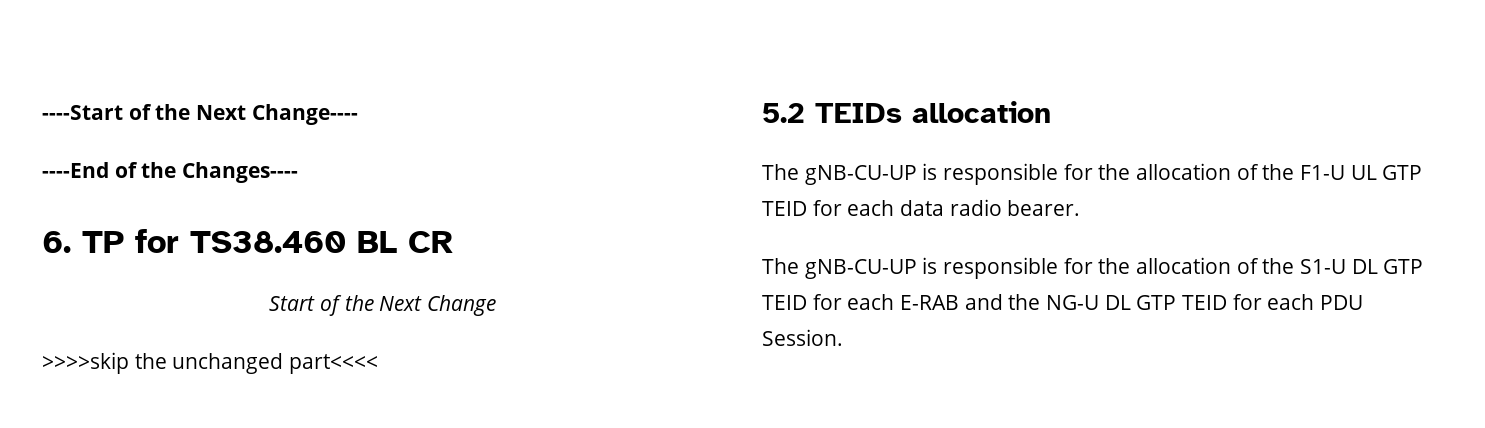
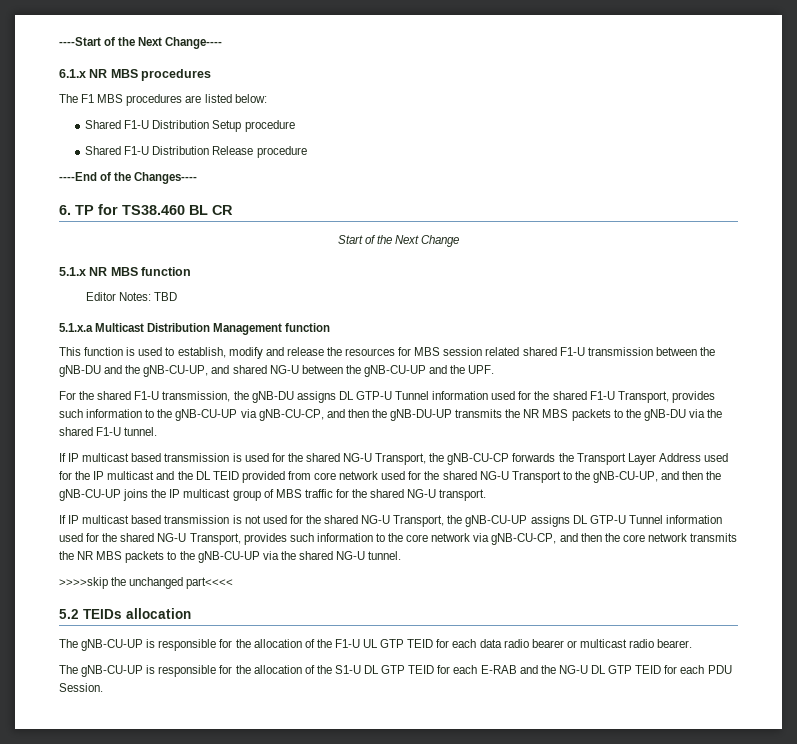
+ 6.1.x NR MBS procedures
+ The F1 MBS procedures are listed below:
+ Shared F1-U Distribution Setup procedure
+ Shared F1-U Distribution Release procedure
+ 5.1.x NR MBS function
+ Editor Notes: TBD
+ 5.1.x.a Multicast Distribution Management function
+ This function is used to establish, modify and release the resources for MBS session related shared F1-U transmission between the gNB-DU and the gNB-CU-UP, and shared NG-U between the gNB-CU-UP and the UPF.
+ For the shared F1-U transmission, the gNB-DU assigns DL GTP-U Tunnel information used for the shared F1-U Transport, provides such information to the gNB-CU-UP via gNB-CU-CP, and then the gNB-DU-UP transmits the NR MBS packets to the gNB-DU via the shared F1-U tunnel.
+ If IP multicast based transmission is used for the shared NG-U Transport, the gNB-CU-CP forwards the Transport Layer Address used for the IP multicast and the DL TEID provided from core network used for the shared NG-U Transport to the gNB-CU-UP, and then the gNB-CU-UP joins the IP multicast group of MBS traffic for the shared NG-U transport.
+ If IP multicast based transmission is not used for the shared NG-U Transport, the gNB-CU-UP assigns DL GTP-U Tunnel information used for the shared NG-U Transport, provides such information to the core network via gNB-CU-CP, and then the core network transmits the NR MBS packets to the gNB-CU-UP via the shared NG-U tunnel.
- The gNB-CU-UP is responsible for the allocation of the F1-U UL GTP TEID for each data radio bearer.
+ The gNB-CU-UP is responsible for the allocation of the F1-U UL GTP TEID for each data radio bearer or multicast radio bearer.

